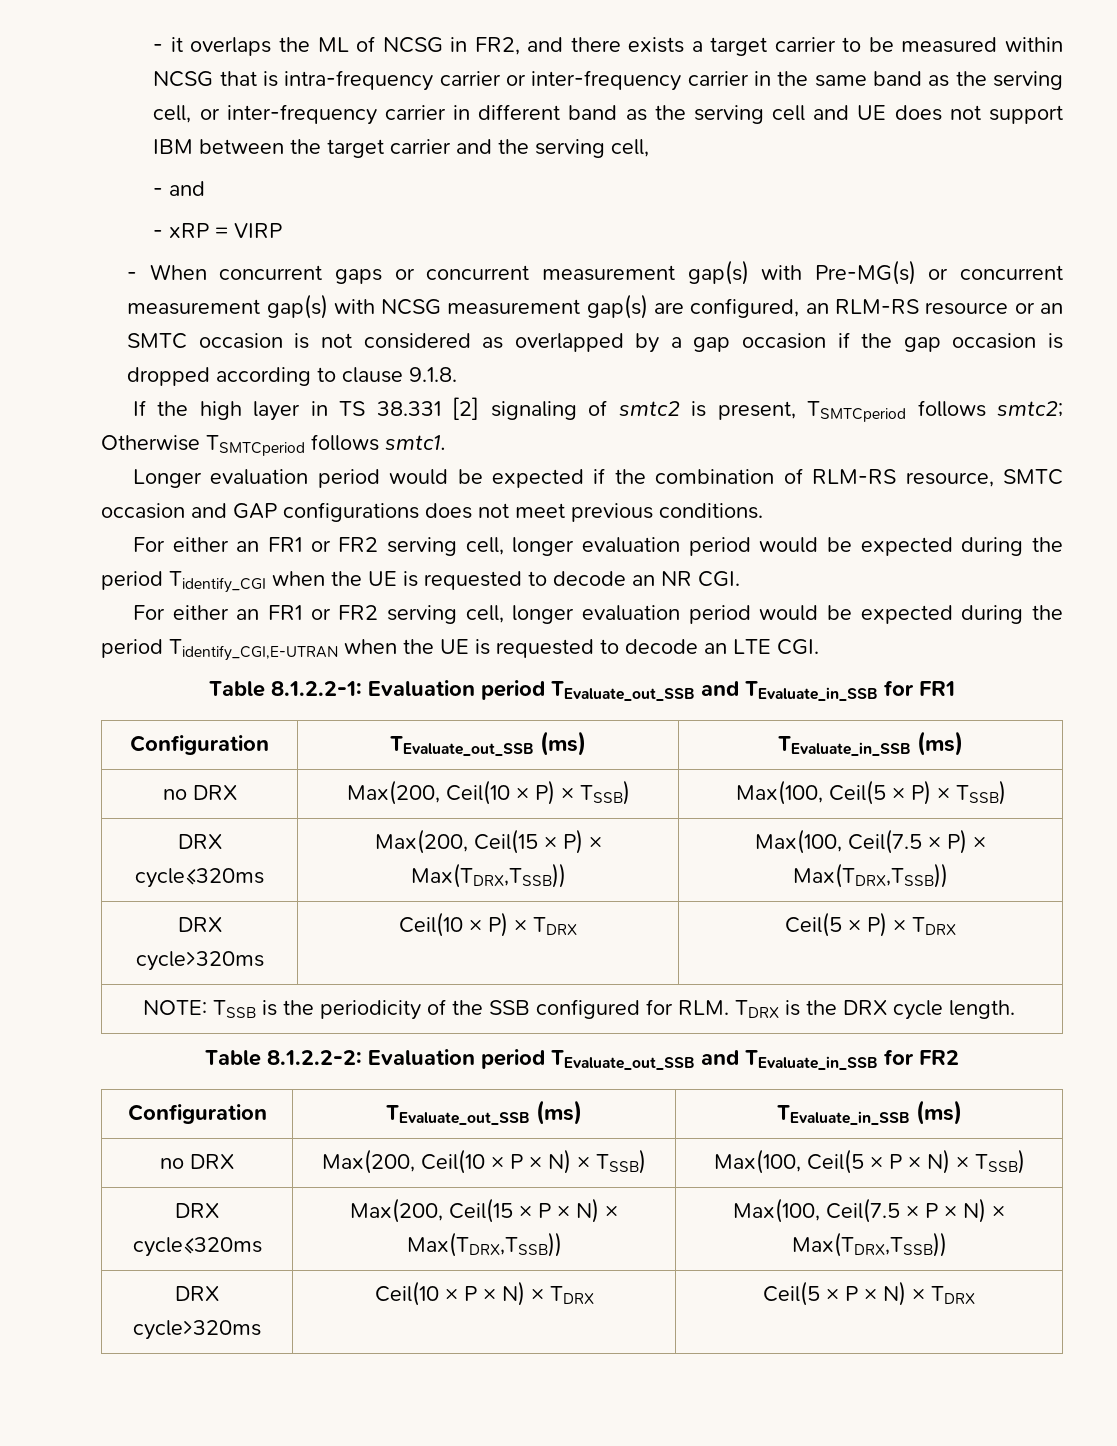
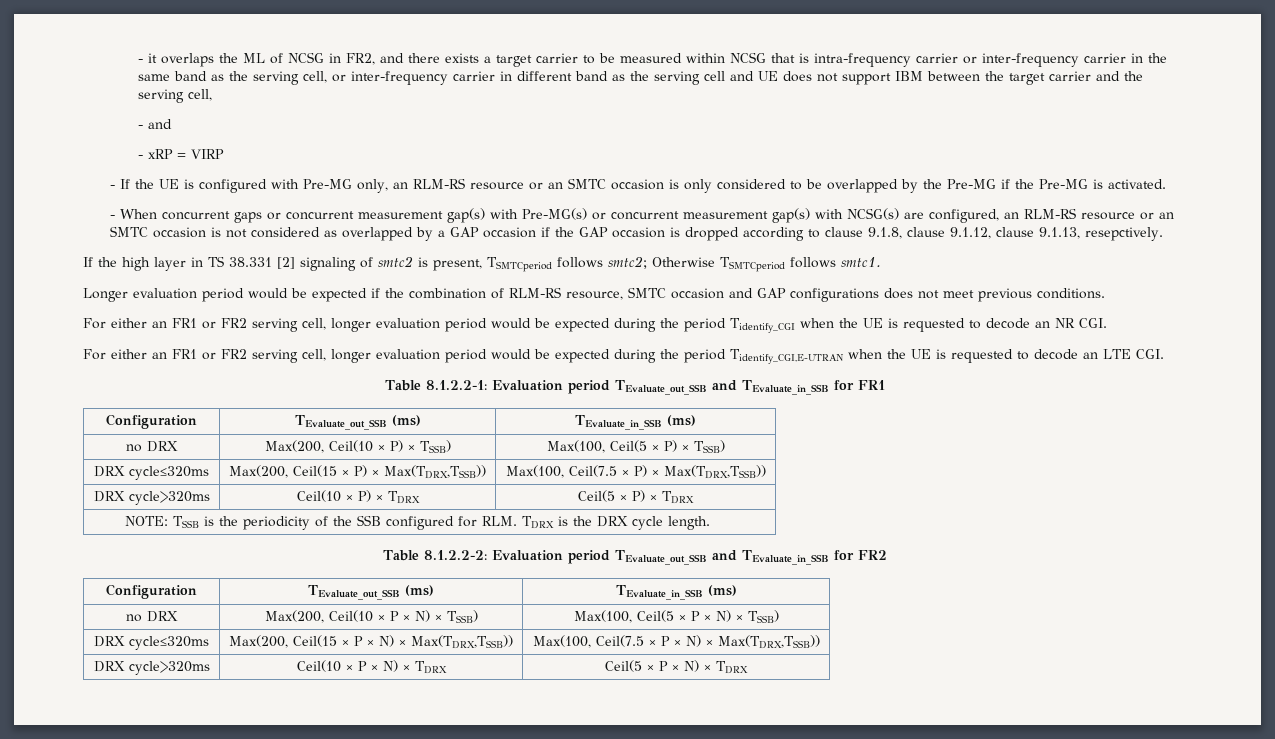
+ - If the UE is configured with Pre-MG only, an RLM-RS resource or an SMTC occasion is only considered to be overlapped by the Pre-MG if the Pre-MG is activated.
- - When concurrent gaps or concurrent measurement gap(s) with Pre-MG(s) or concurrent measurement gap(s) with NCSG measurement gap(s) are configured, an RLM-RS resource or an SMTC occasion is not considered as overlapped by a gap occasion if the gap occasion is dropped according to clause 9.1.8.
+ - When concurrent gaps or concurrent measurement gap(s) with Pre-MG(s) or concurrent measurement gap(s) with NCSG(s) are configured, an RLM-RS resource or an SMTC occasion is not considered as overlapped by a GAP occasion if the GAP occasion is dropped according to clause 9.1.8, clause 9.1.12, clause 9.1.13, resepctively.

